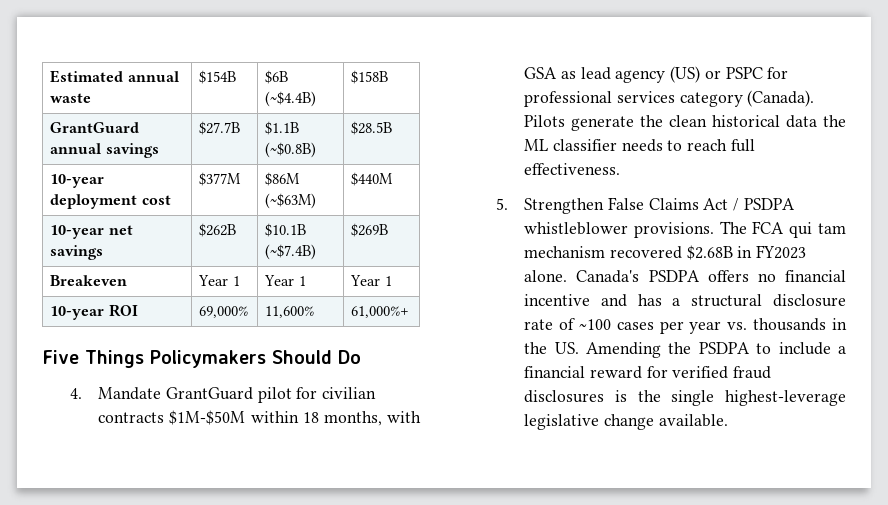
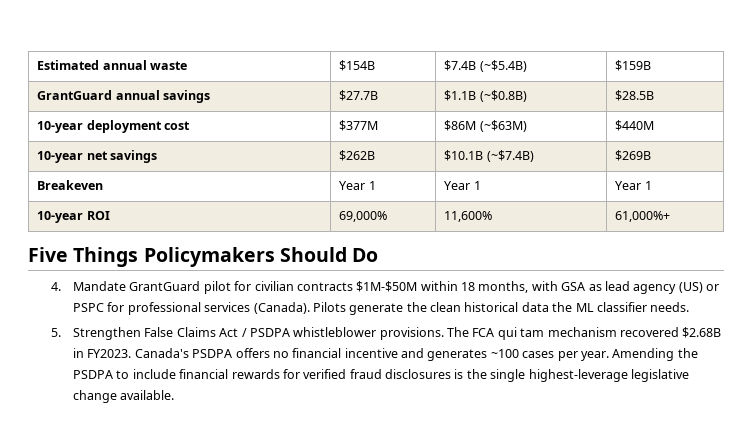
- Estimated annual waste | $154B | $6B (~$4.4B) | $158B
+ Estimated annual waste | $154B | $7.4B (~$5.4B) | $159B
- 4. Mandate GrantGuard pilot for civilian contracts $1M-$50M within 18 months, with GSA as lead agency (US) or PSPC for professional services category (Canada).
+ 4. Mandate GrantGuard pilot for civilian contracts $1M-$50M within 18 months, with GSA as lead agency (US) or PSPC for professional services (Canada).
- Pilots generate the clean historical data the ML classifier needs to reach full effectiveness.
+ Pilots generate the clean historical data the ML classifier needs.
- The FCA qui tam mechanism recovered $2.68B in FY2023 alone.
+ The FCA qui tam mechanism recovered $2.68B in FY2023.
- Canada's PSDPA offers no financial incentive and has a structural disclosure rate of ~100 cases per year vs. thousands in the US. Amending the PSDPA to include a financial reward for verified fraud disclosures is the single highest-leverage legislative change available.
+ Canada's PSDPA offers no financial incentive and generates ~100 cases per year. Amending the PSDPA to include financial rewards for verified fraud disclosures is the single highest-leverage legislative change available.

